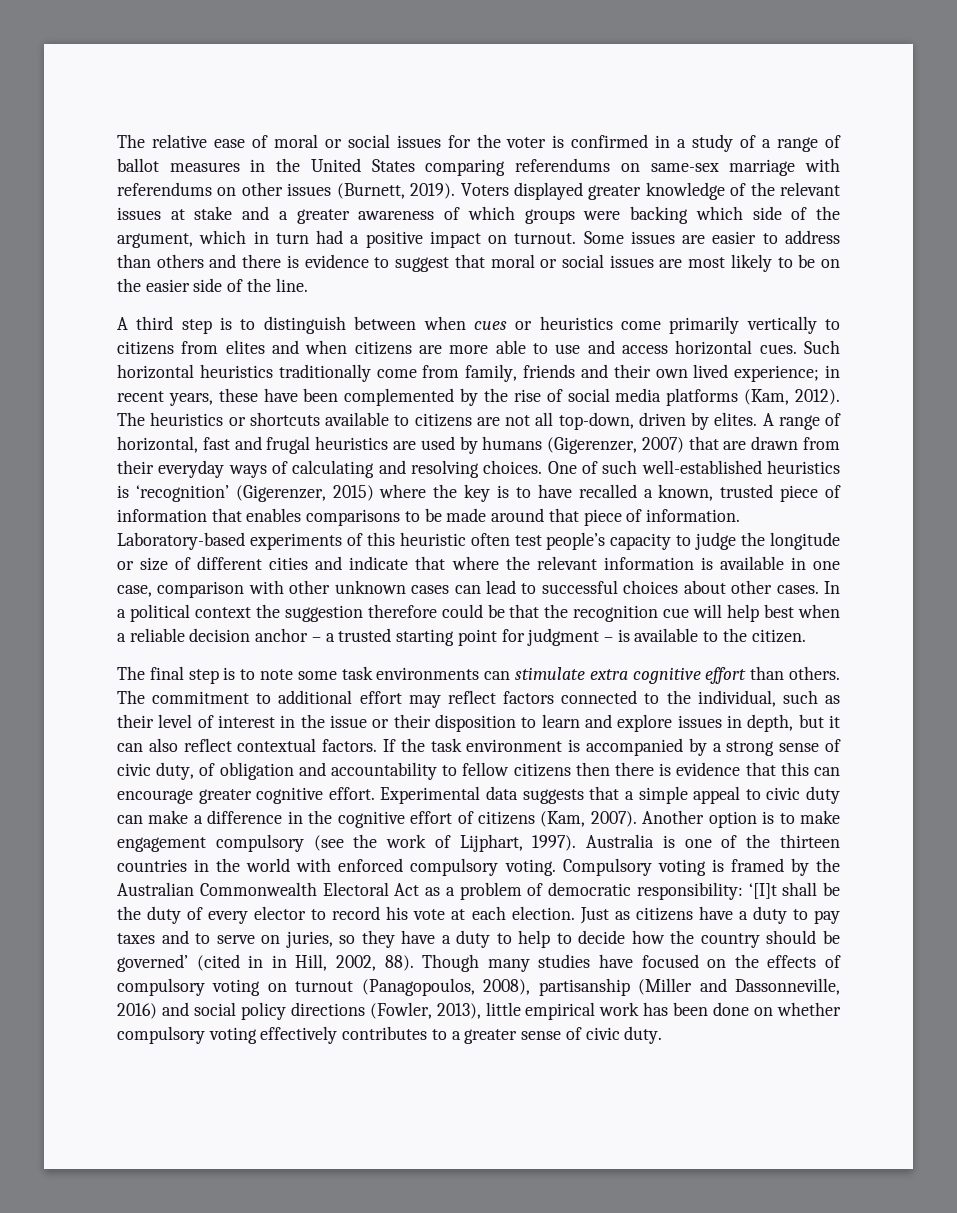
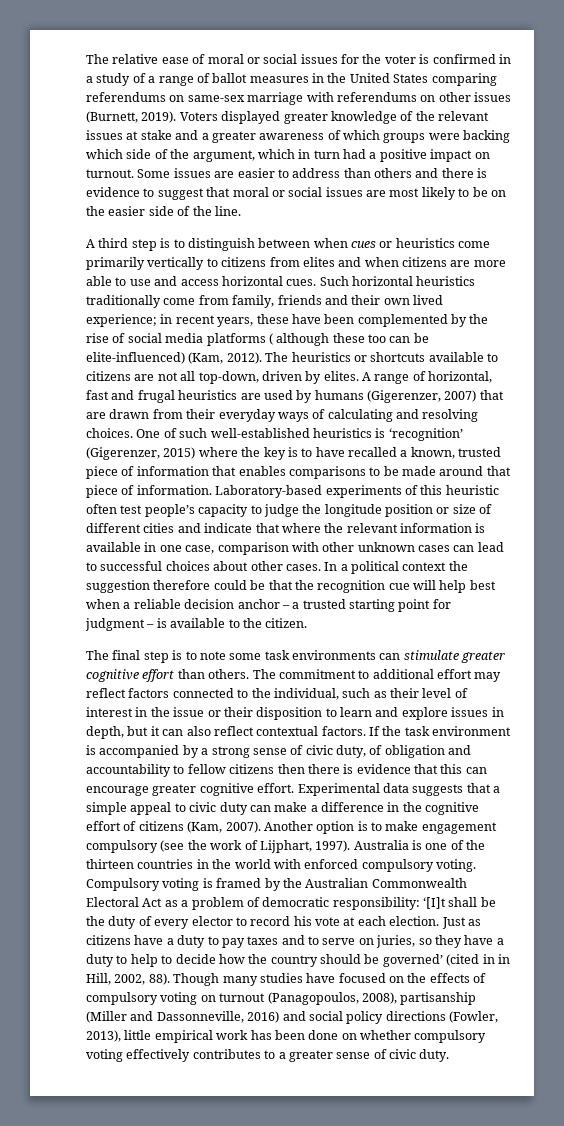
- Such horizontal heuristics traditionally come from family, friends and their own lived experience; in recent years, these have been complemented by the rise of social media platforms (Kam, 2012).
+ Such horizontal heuristics traditionally come from family, friends and their own lived experience; in recent years, these have been complemented by the rise of social media platforms ( although these too can be elite-influenced) (Kam, 2012).
- Laboratory-based experiments of this heuristic often test people’s capacity to judge the longitude or size of different cities and indicate that where the relevant information is available in one case, comparison with other unknown cases can lead to successful choices about other cases.
+ Laboratory-based experiments of this heuristic often test people’s capacity to judge the longitude position or size of different cities and indicate that where the relevant information is available in one case, comparison with other unknown cases can lead to successful choices about other cases.
- The final step is to note some task environments can stimulate extra cognitive effort than others.
+ The final step is to note some task environments can stimulate greater cognitive effort than others.

